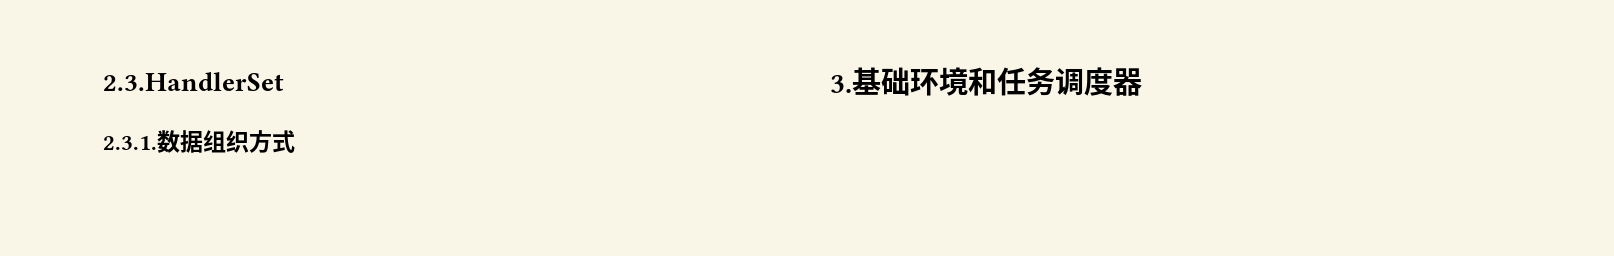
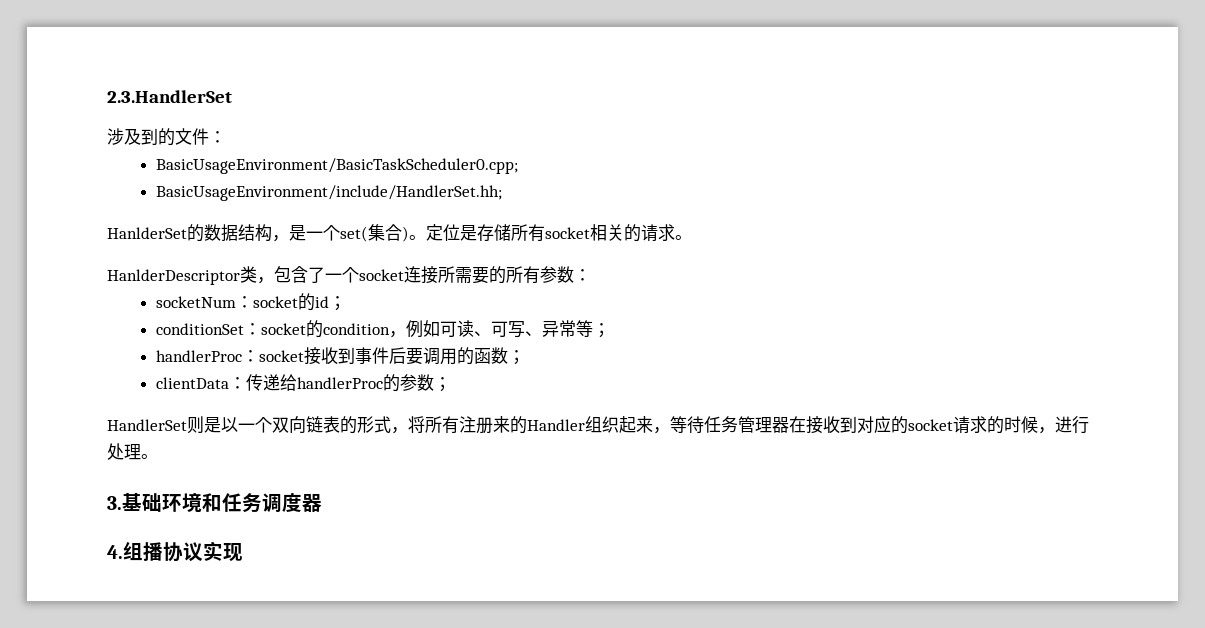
- 2.3.1.数据组织方式
+ 涉及到的文件：
+ BasicUsageEnvironment/BasicTaskScheduler0.cpp;
+ BasicUsageEnvironment/include/HandlerSet.hh;
+ HanlderSet的数据结构，是一个set(集合)。定位是存储所有socket相关的请求。
+ HanlderDescriptor类，包含了一个socket连接所需要的所有参数：
+ socketNum：socket的id；
+ conditionSet：socket的condition，例如可读、可写、异常等；
+ handlerProc：socket接收到事件后要调用的函数；
+ clientData：传递给handlerProc的参数；
+ HandlerSet则是以一个双向链表的形式，将所有注册来的Handler组织起来，等待任务管理器在接收到对应的socket请求的时候，进行处理。
+ 4.组播协议实现

